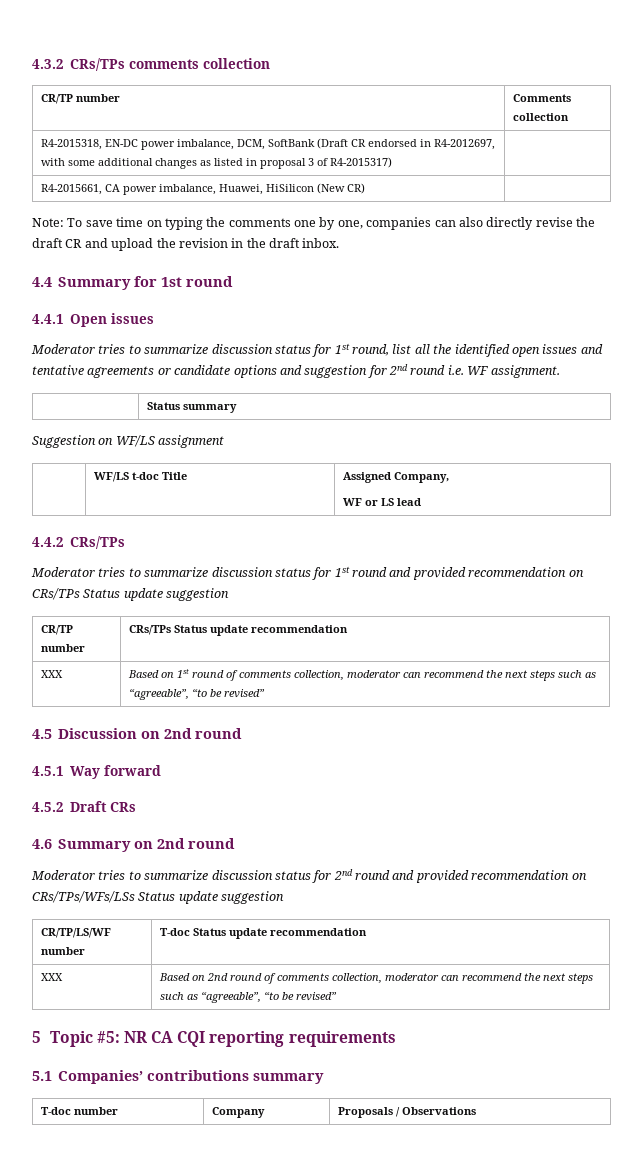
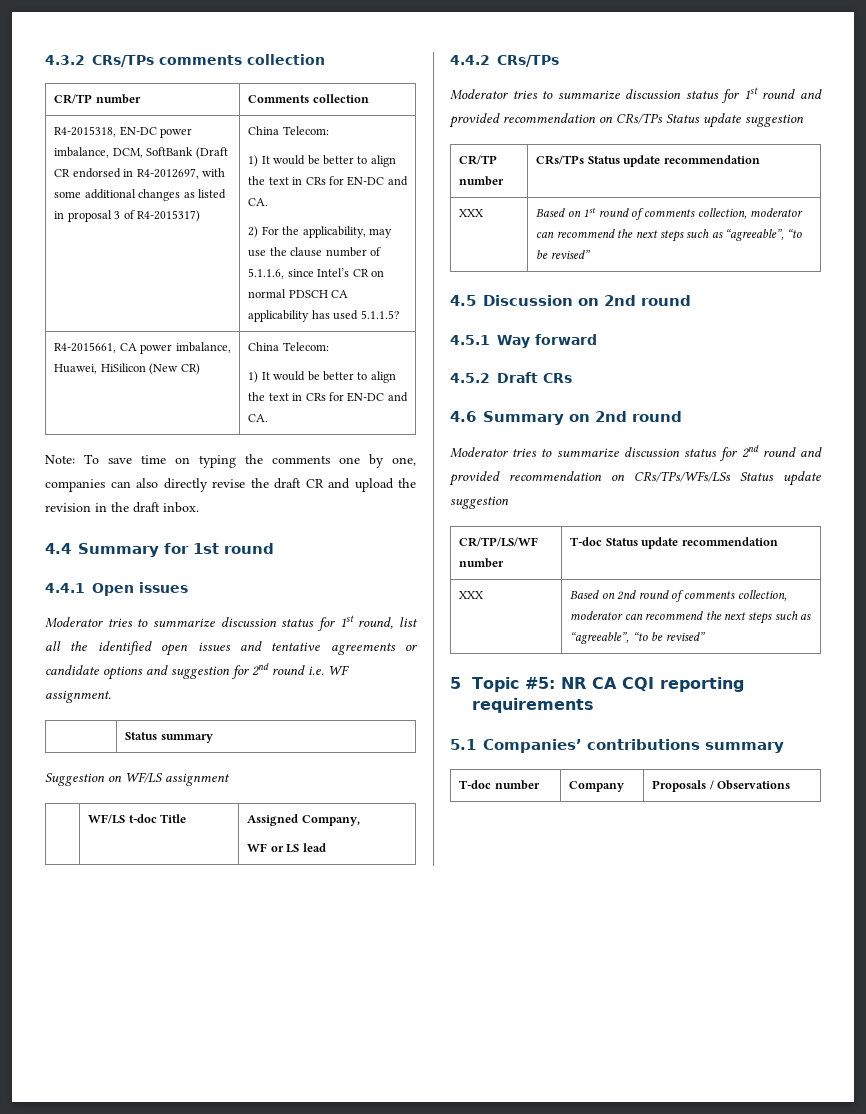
- R4-2015318, EN-DC power imbalance, DCM, SoftBank (Draft CR endorsed in R4-2012697, with some additional changes as listed in proposal 3 of R4-2015317)
+ R4-2015318, EN-DC power imbalance, DCM, SoftBank (Draft CR endorsed in R4-2012697, with some additional changes as listed in proposal 3 of R4-2015317) | China Telecom:
+ 1) It would be better to align the text in CRs for EN-DC and CA.
+ 2) For the applicability, may use the clause number of 5.1.1.6, since Intel’s CR on normal PDSCH CA applicability has used 5.1.1.5?
- R4-2015661, CA power imbalance, Huawei, HiSilicon (New CR) |
+ R4-2015661, CA power imbalance, Huawei, HiSilicon (New CR) | China Telecom:
+ 1) It would be better to align the text in CRs for EN-DC and CA.

